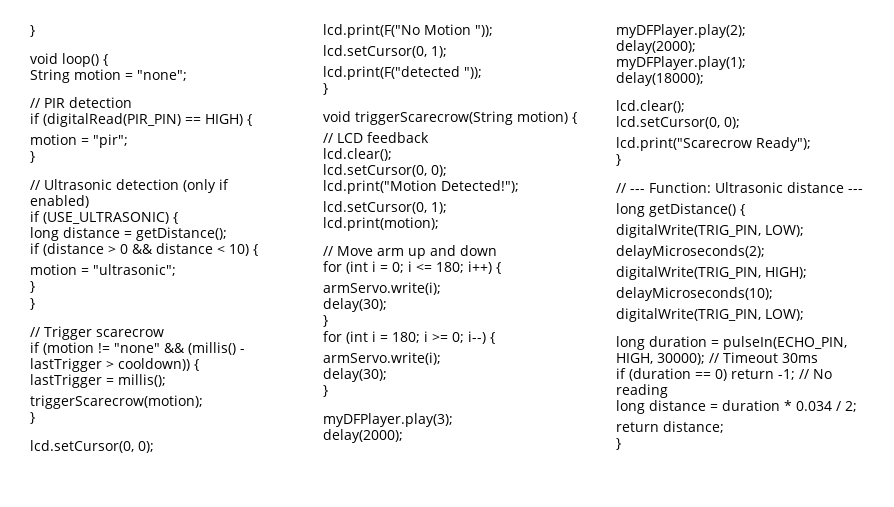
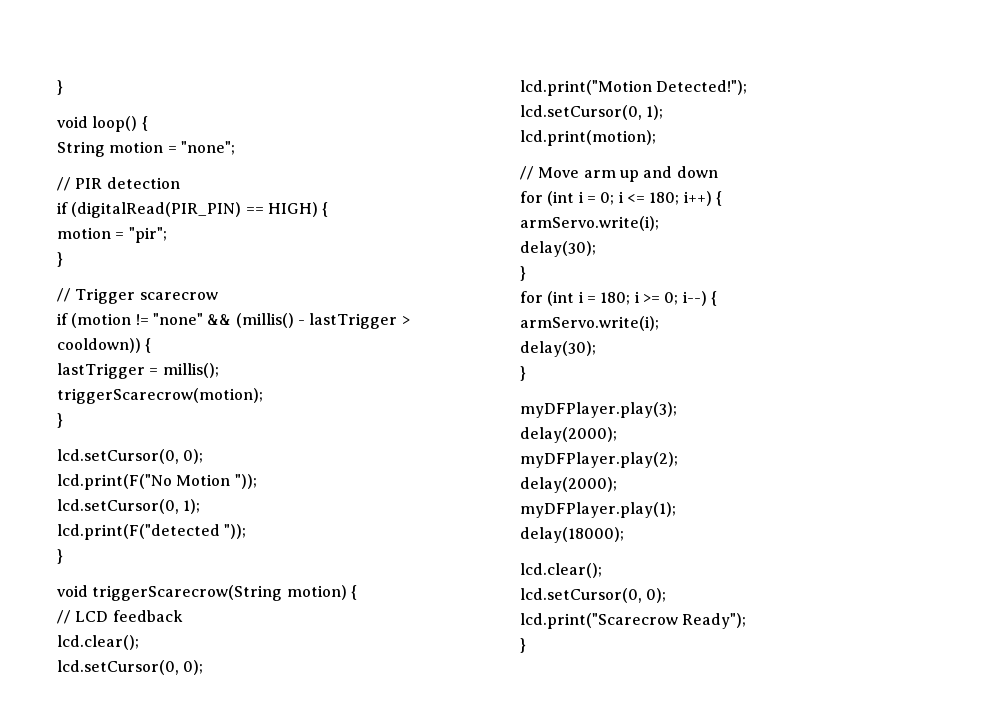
- // Ultrasonic detection (only if enabled)
- if (USE_ULTRASONIC) {
- long distance = getDistance();
- if (distance > 0 && distance < 10) {
- motion = "ultrasonic";
- }
- }
- // --- Function: Ultrasonic distance ---
- long getDistance() {
- digitalWrite(TRIG_PIN, LOW);
- delayMicroseconds(2);
- digitalWrite(TRIG_PIN, HIGH);
- delayMicroseconds(10);
- digitalWrite(TRIG_PIN, LOW);
- long duration = pulseIn(ECHO_PIN, HIGH, 30000); // Timeout 30ms
- if (duration == 0) return -1; // No reading
- long distance = duration * 0.034 / 2;
- return distance;
- }

